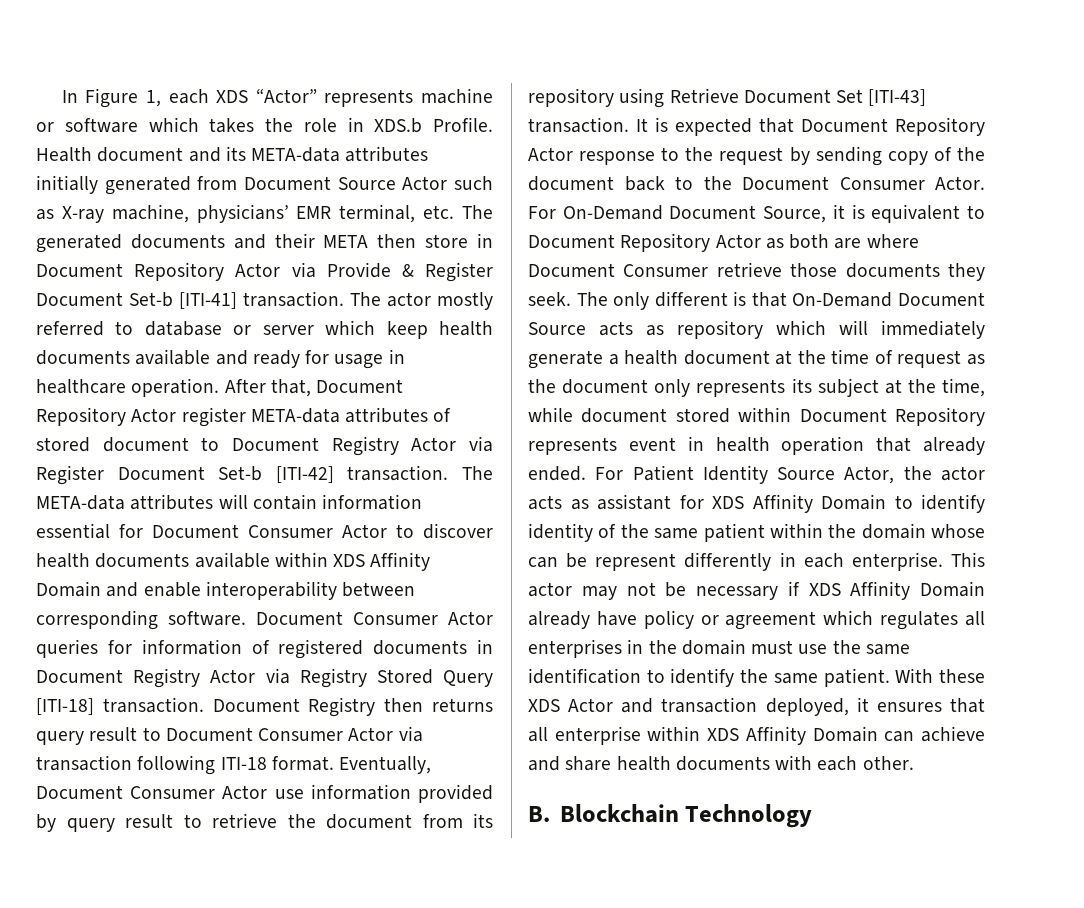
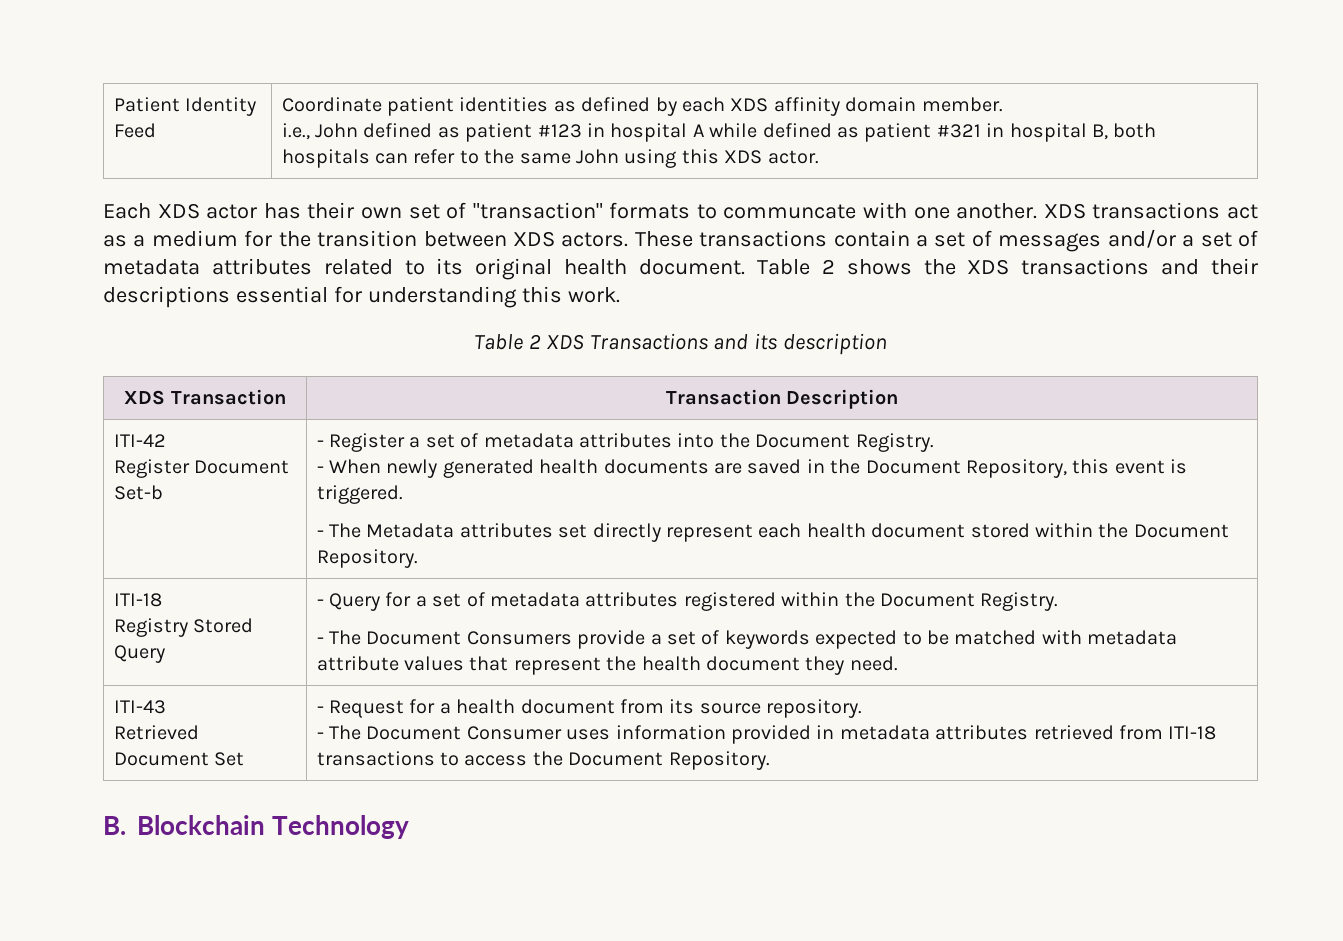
- In Figure 1, each XDS “Actor” represents machine or software which takes the role in XDS.b Profile. Health document and its META-data attributes initially generated from Document Source Actor such as X-ray machine, physicians’ EMR terminal, etc. The generated documents and their META then store in Document Repository Actor via Provide & Register Document Set-b [ITI-41] transaction. The actor mostly referred to database or server which keep health documents available and ready for usage in healthcare operation. After that, Document Repository Actor register META-data attributes of stored document to Document Registry Actor via Register Document Set-b [ITI-42] transaction. The META-data attributes will contain information essential for Document Consumer Actor to discover health documents available within XDS Affinity Domain and enable interoperability between corresponding software. Document Consumer Actor queries for information of registered documents in Document Registry Actor via Registry Stored Query [ITI-18] transaction. Document Registry then returns query result to Document Consumer Actor via transaction following ITI-18 format. Eventually, Document Consumer Actor use information provided by query result to retrieve the document from its repository using Retrieve Document Set [ITI-43] transaction. It is expected that Document Repository Actor response to the request by sending copy of the document back to the Document Consumer Actor. For On-Demand Document Source, it is equivalent to Document Repository Actor as both are where Document Consumer retrieve those documents they seek. The only different is that On-Demand Document Source acts as repository which will immediately generate a health document at the time of request as the document only represents its subject at the time, while document stored within Document Repository represents event in health operation that already ended. For Patient Identity Source Actor, the actor acts as assistant for XDS Affinity Domain to identify identity of the same patient within the domain whose can be represent differently in each enterprise. This actor may not be necessary if XDS Affinity Domain already have policy or agreement which regulates all enterprises in the domain must use the same identification to identify the same patient. With these XDS Actor and transaction deployed, it ensures that all enterprise within XDS Affinity Domain can achieve and share health documents with each other.
+ Patient Identity Feed | Coordinate patient identities as defined by each XDS affinity domain member.
+ i.e., John defined as patient #123 in hospital A while defined as patient #321 in hospital B, both hospitals can refer to the same John using this XDS actor.
+ Each XDS actor has their own set of "transaction" formats to communcate with one another. XDS transactions act as a medium for the transition between XDS actors. These transactions contain a set of messages and/or a set of metadata attributes related to its original health document. Table 2 shows the XDS transactions and their descriptions essential for understanding this work.
+ Table 2 XDS Transactions and its description
+ XDS Transaction | Transaction Description
+ ITI-42
+ Register Document Set-b | - Register a set of metadata attributes into the Document Registry.
+ - When newly generated health documents are saved in the Document Repository, this event is triggered.
+ - The Metadata attributes set directly represent each health document stored within the Document Repository.
+ ITI-18
+ Registry Stored Query | - Query for a set of metadata attributes registered within the Document Registry.
+ - The Document Consumers provide a set of keywords expected to be matched with metadata attribute values that represent the health document they need.
+ ITI-43
+ Retrieved Document Set | - Request for a health document from its source repository.
+ - The Document Consumer uses information provided in metadata attributes retrieved from ITI-18 transactions to access the Document Repository.

